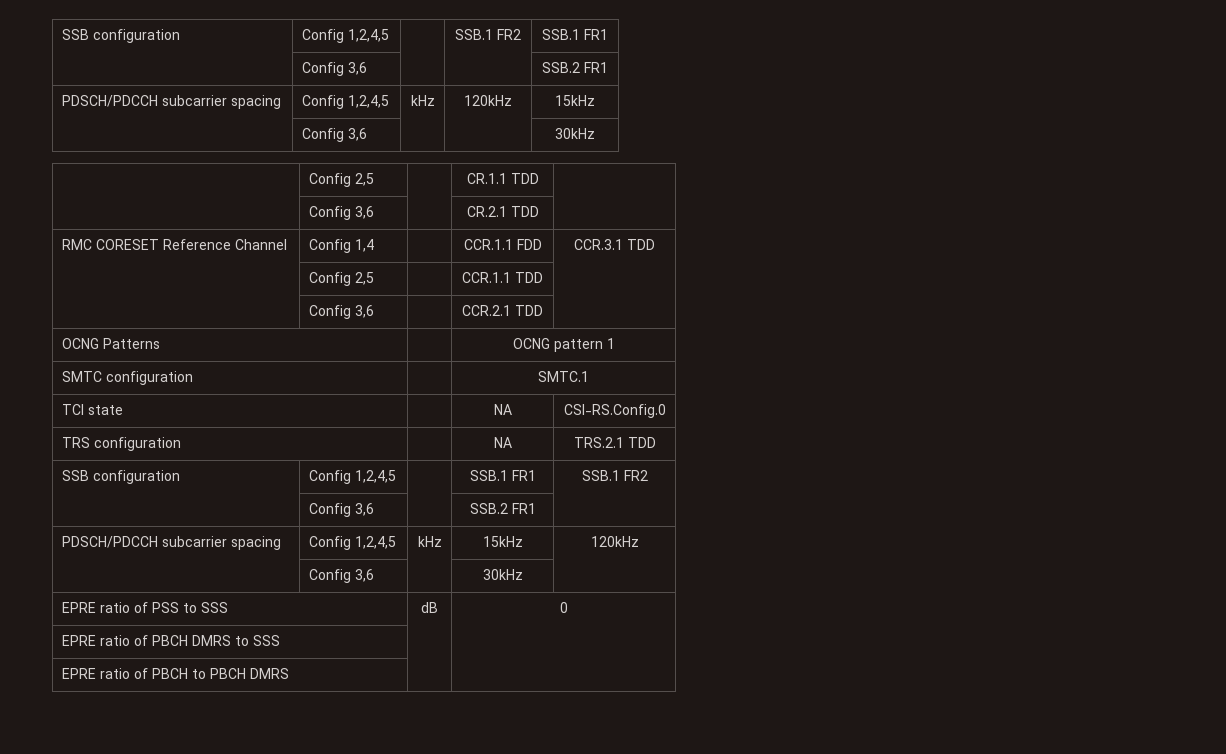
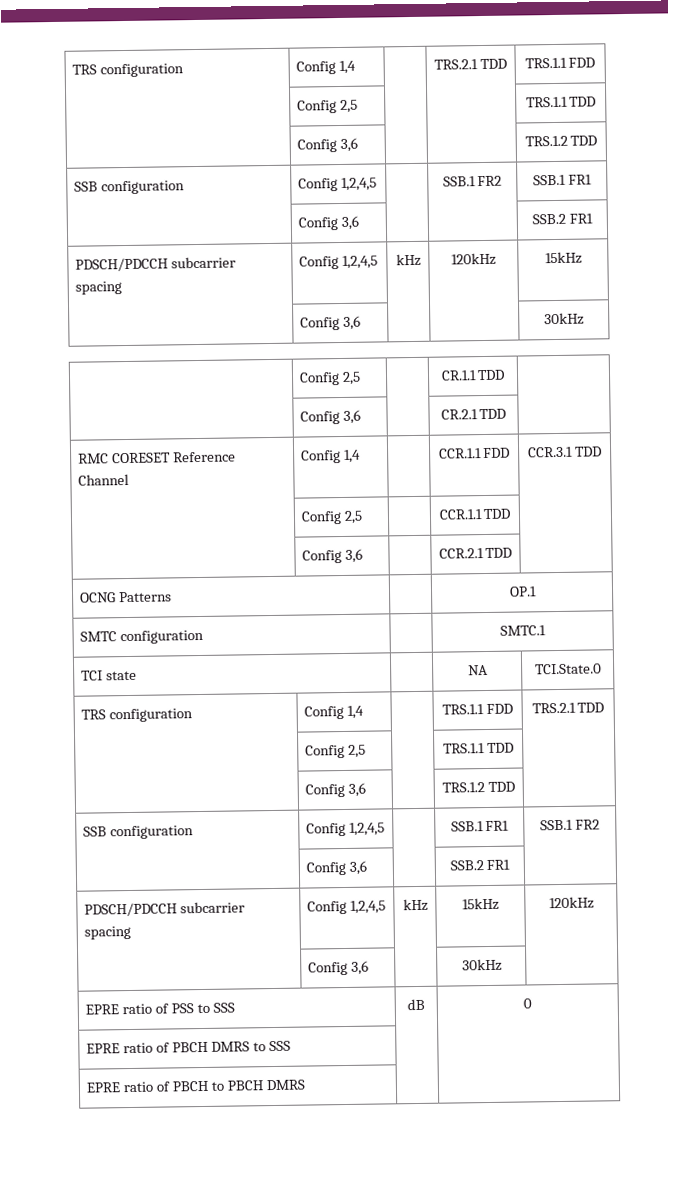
+ TRS configuration | Config 1,4 | | TRS.2.1 TDD | TRS.1.1 FDD
+ | Config 2,5 | | | TRS.1.1 TDD
+ | Config 3,6 | | | TRS.1.2 TDD
- OCNG Patterns | | OCNG pattern 1
+ OCNG Patterns | | OP.1
- TCI state | | NA | CSI-RS.Config.0
- TRS configuration | | NA | TRS.2.1 TDD
+ TCI state | | NA | TCI.State.0
+ TRS configuration | Config 1,4 | | TRS.1.1 FDD | TRS.2.1 TDD
+ | Config 2,5 | | TRS.1.1 TDD |
+ | Config 3,6 | | TRS.1.2 TDD |

